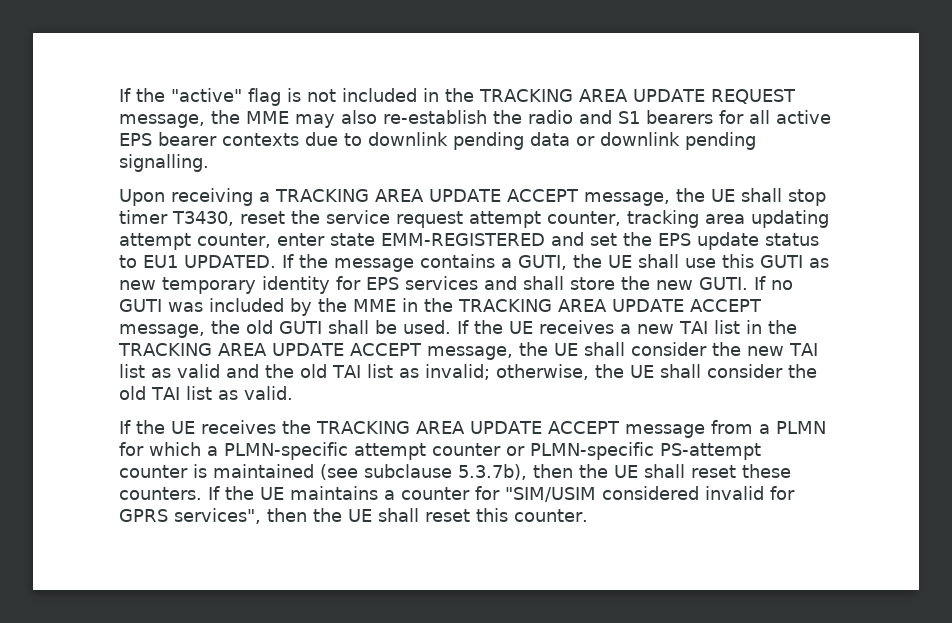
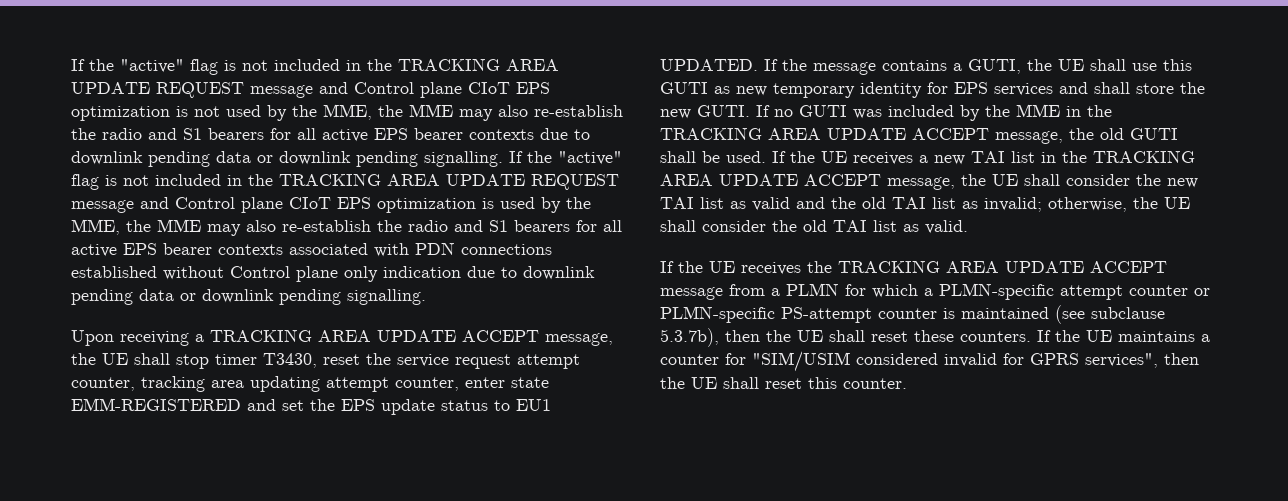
- If the "active" flag is not included in the TRACKING AREA UPDATE REQUEST message, the MME may also re-establish the radio and S1 bearers for all active EPS bearer contexts due to downlink pending data or downlink pending signalling.
+ If the "active" flag is not included in the TRACKING AREA UPDATE REQUEST message and Control plane CIoT EPS optimization is not used by the MME, the MME may also re-establish the radio and S1 bearers for all active EPS bearer contexts due to downlink pending data or downlink pending signalling. If the "active" flag is not included in the TRACKING AREA UPDATE REQUEST message and Control plane CIoT EPS optimization is used by the MME, the MME may also re-establish the radio and S1 bearers for all active EPS bearer contexts associated with PDN connections established without Control plane only indication due to downlink pending data or downlink pending signalling.

